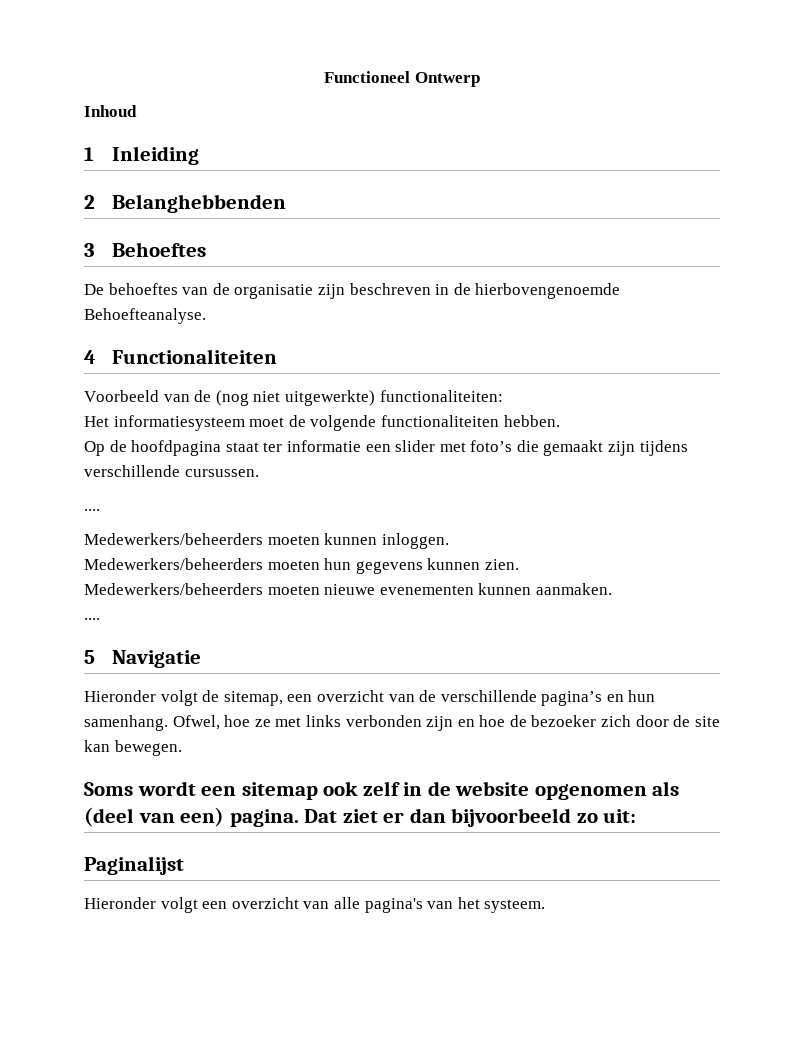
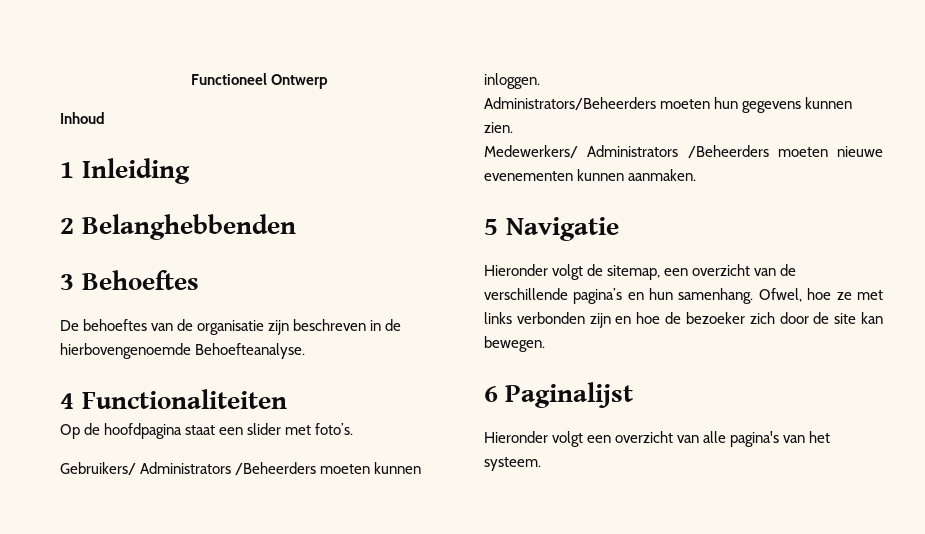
- Voorbeeld van de (nog niet uitgewerkte) functionaliteiten:
- Het informatiesysteem moet de volgende functionaliteiten hebben.
- Op de hoofdpagina staat ter informatie een slider met foto’s die gemaakt zijn tijdens verschillende cursussen.
- ....
- Medewerkers/beheerders moeten kunnen inloggen.
+ Op de hoofdpagina staat een slider met foto’s.
+ Gebruikers/ Administrators /Beheerders moeten kunnen inloggen.
- Medewerkers/beheerders moeten hun gegevens kunnen zien.
+ Administrators/Beheerders moeten hun gegevens kunnen zien.
- Medewerkers/beheerders moeten nieuwe evenementen kunnen aanmaken.
- ....
+ Medewerkers/ Administrators /Beheerders moeten nieuwe evenementen kunnen aanmaken.
- Soms wordt een sitemap ook zelf in de website opgenomen als (deel van een) pagina. Dat ziet er dan bijvoorbeeld zo uit:
- Paginalijst
+ 6 Paginalijst

